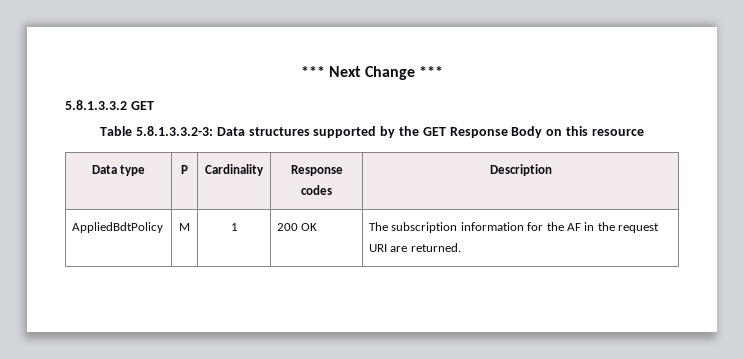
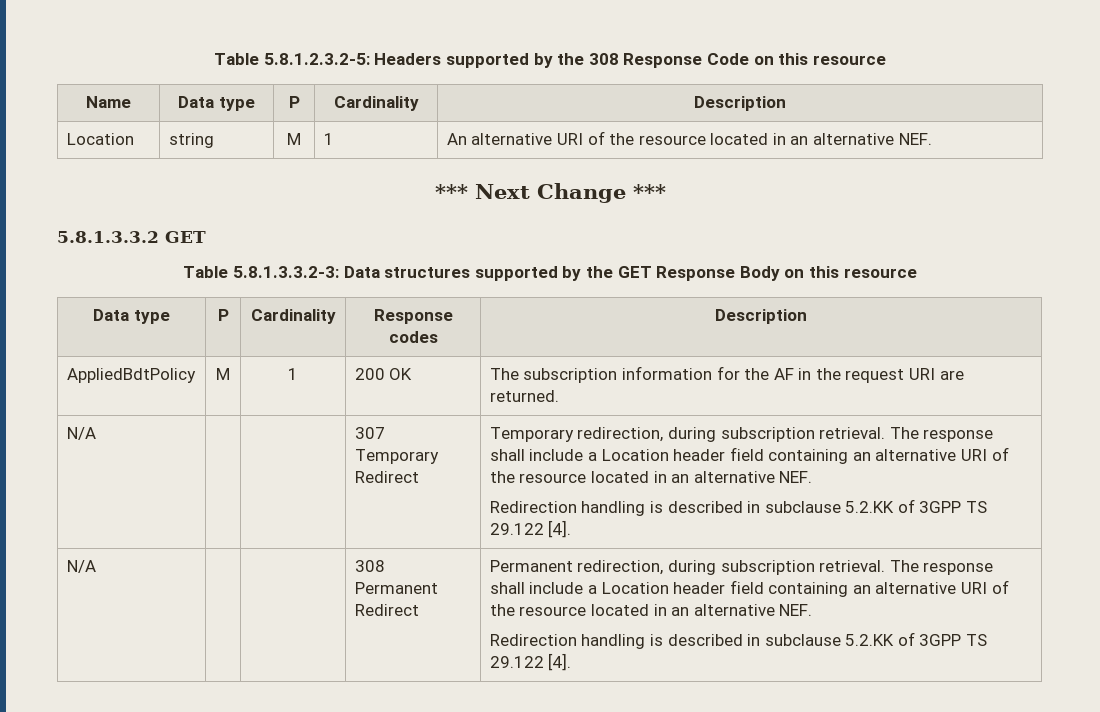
+ Table 5.8.1.2.3.2-5: Headers supported by the 308 Response Code on this resource
+ Name | Data type | P | Cardinality | Description
+ Location | string | M | 1 | An alternative URI of the resource located in an alternative NEF.
+ N/A | | | 307 Temporary Redirect | Temporary redirection, during subscription retrieval. The response shall include a Location header field containing an alternative URI of the resource located in an alternative NEF.
+ Redirection handling is described in subclause 5.2.KK of 3GPP TS 29.122 [4].
+ N/A | | | 308 Permanent Redirect | Permanent redirection, during subscription retrieval. The response shall include a Location header field containing an alternative URI of the resource located in an alternative NEF.
+ Redirection handling is described in subclause 5.2.KK of 3GPP TS 29.122 [4].

